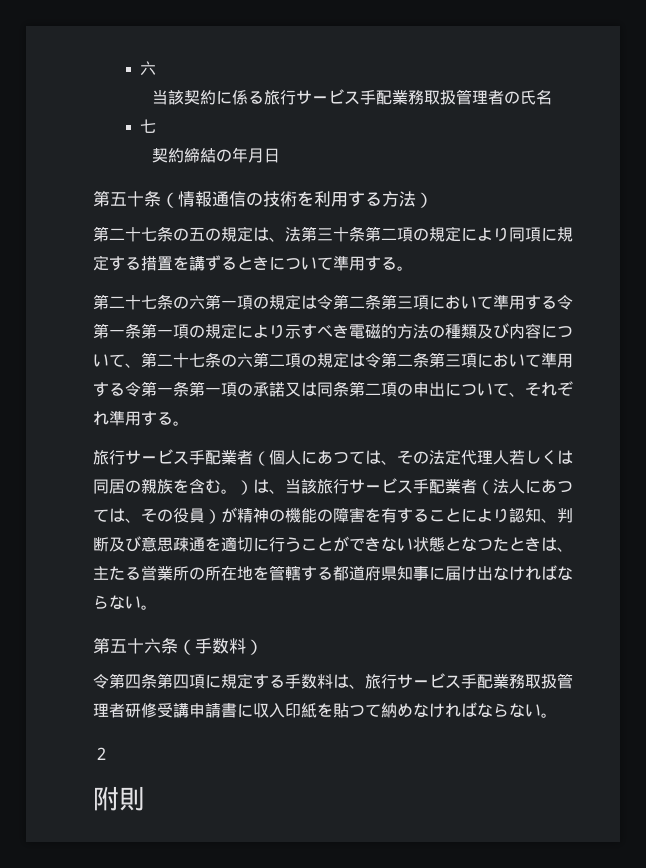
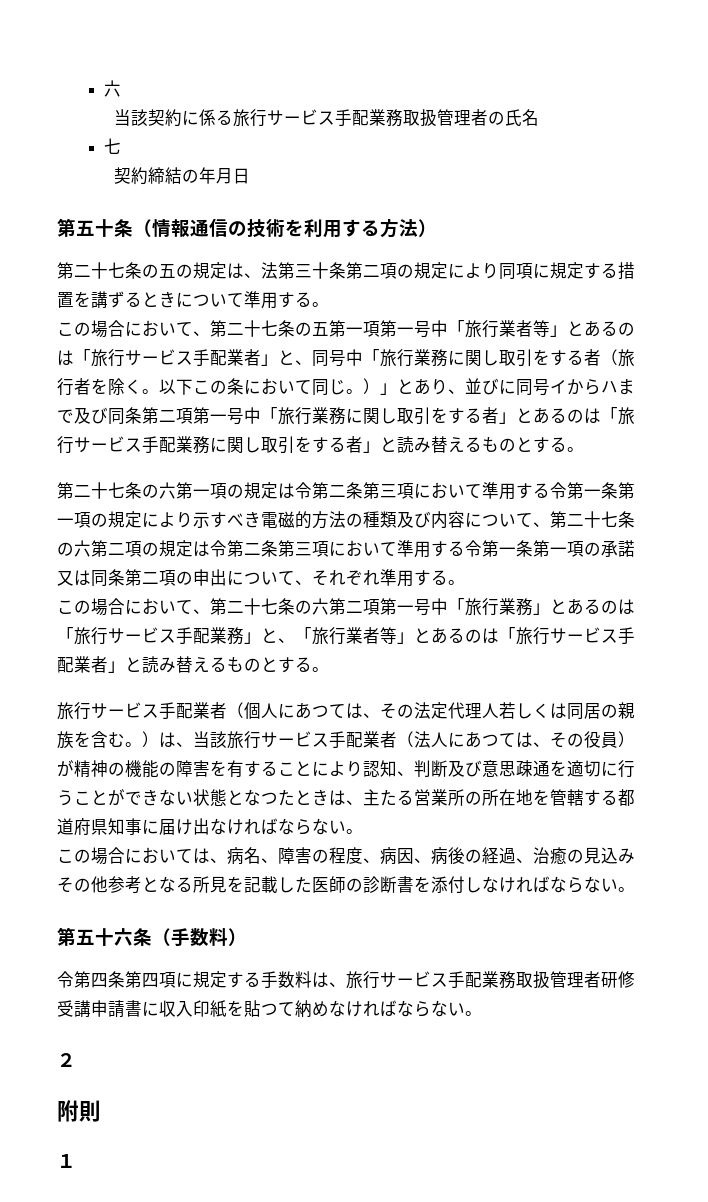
+ この場合において、第二十七条の五第一項第一号中「旅行業者等」とあるのは「旅行サービス手配業者」と、同号中「旅行業務に関し取引をする者（旅行者を除く。以下この条において同じ。）」とあり、並びに同号イからハまで及び同条第二項第一号中「旅行業務に関し取引をする者」とあるのは「旅行サービス手配業務に関し取引をする者」と読み替えるものとする。
+ この場合において、第二十七条の六第二項第一号中「旅行業務」とあるのは「旅行サービス手配業務」と、「旅行業者等」とあるのは「旅行サービス手配業者」と読み替えるものとする。
+ この場合においては、病名、障害の程度、病因、病後の経過、治癒の見込みその他参考となる所見を記載した医師の診断書を添付しなければならない。
+ １

